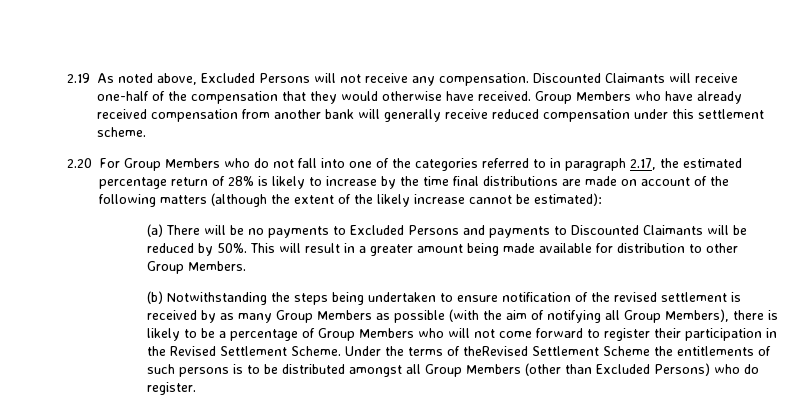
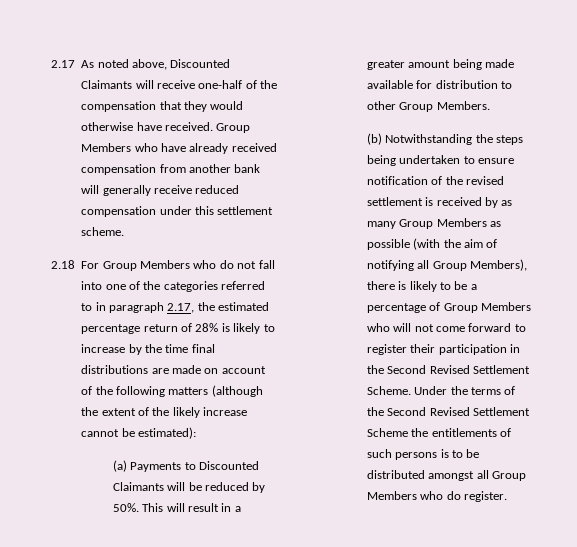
- 2.19 As noted above, Excluded Persons will not receive any compensation. Discounted Claimants will receive one-half of the compensation that they would otherwise have received.
+ 2.17 As noted above, Discounted Claimants will receive one-half of the compensation that they would otherwise have received.
- 2.20 For Group Members who do not fall into one of the categories referred to in paragraph 2.17, the estimated percentage return of 28% is likely to increase by the time final distributions are made on account of the following matters (although the extent of the likely increase cannot be estimated):
+ 2.18 For Group Members who do not fall into one of the categories referred to in paragraph 2.17, the estimated percentage return of 28% is likely to increase by the time final distributions are made on account of the following matters (although the extent of the likely increase cannot be estimated):
- (a) There will be no payments to Excluded Persons and payments to Discounted Claimants will be reduced by 50%.
+ (a) Payments to Discounted Claimants will be reduced by 50%.
- (b) Notwithstanding the steps being undertaken to ensure notification of the revised settlement is received by as many Group Members as possible (with the aim of notifying all Group Members), there is likely to be a percentage of Group Members who will not come forward to register their participation in the Revised Settlement Scheme.
+ (b) Notwithstanding the steps being undertaken to ensure notification of the revised settlement is received by as many Group Members as possible (with the aim of notifying all Group Members), there is likely to be a percentage of Group Members who will not come forward to register their participation in the Second Revised Settlement Scheme.
- Under the terms of theRevised Settlement Scheme the entitlements of such persons is to be distributed amongst all Group Members (other than Excluded Persons) who do register.
+ Under the terms of the Second Revised Settlement Scheme the entitlements of such persons is to be distributed amongst all Group Members who do register.

